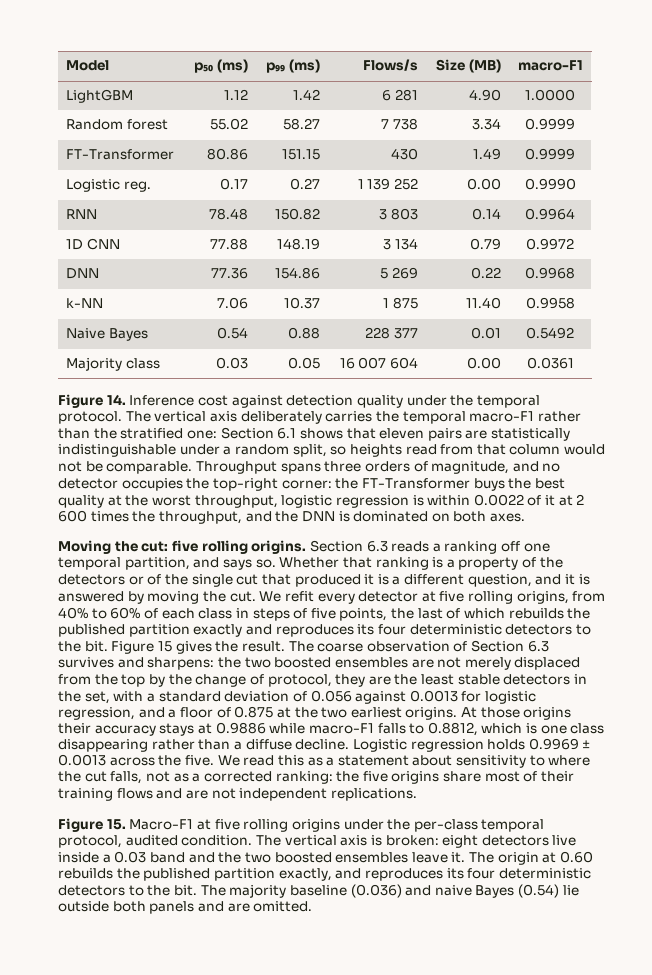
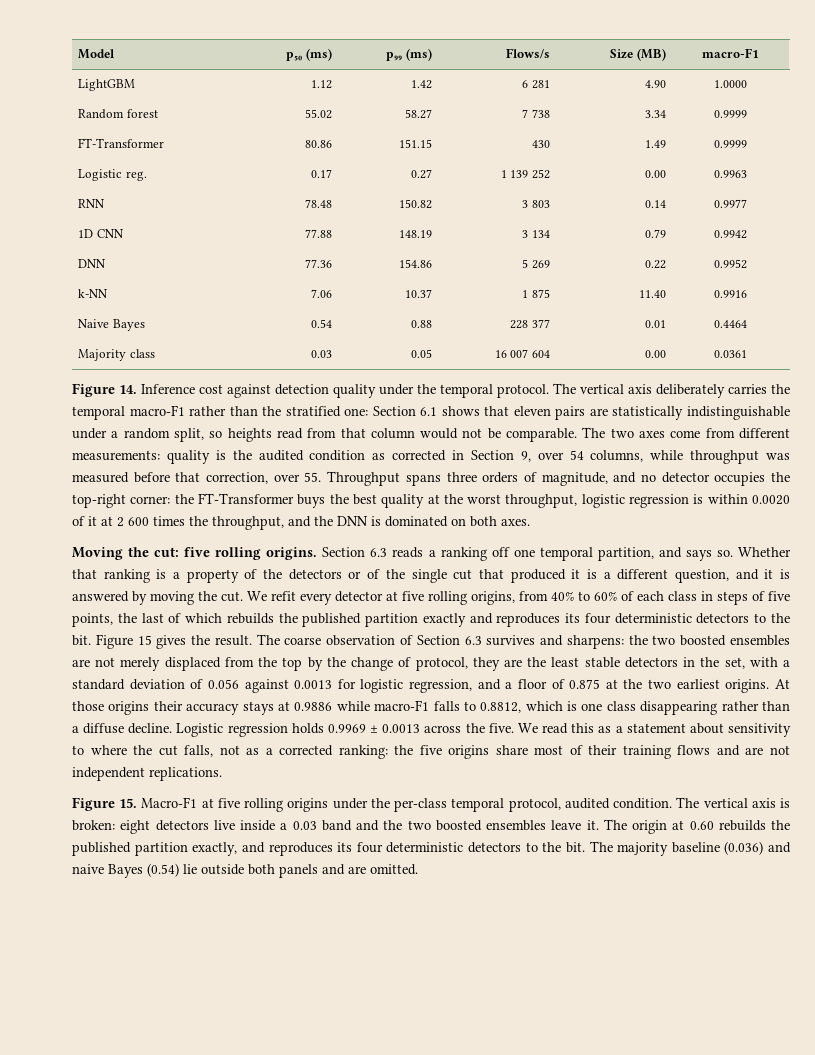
- Logistic reg. | 0.17 | 0.27 | 1 139 252 | 0.00 | 0.9990
+ Logistic reg. | 0.17 | 0.27 | 1 139 252 | 0.00 | 0.9963
- RNN | 78.48 | 150.82 | 3 803 | 0.14 | 0.9964
+ RNN | 78.48 | 150.82 | 3 803 | 0.14 | 0.9977
- 1D CNN | 77.88 | 148.19 | 3 134 | 0.79 | 0.9972
+ 1D CNN | 77.88 | 148.19 | 3 134 | 0.79 | 0.9942
- DNN | 77.36 | 154.86 | 5 269 | 0.22 | 0.9968
+ DNN | 77.36 | 154.86 | 5 269 | 0.22 | 0.9952
- k-NN | 7.06 | 10.37 | 1 875 | 11.40 | 0.9958
+ k-NN | 7.06 | 10.37 | 1 875 | 11.40 | 0.9916
- Naive Bayes | 0.54 | 0.88 | 228 377 | 0.01 | 0.5492
+ Naive Bayes | 0.54 | 0.88 | 228 377 | 0.01 | 0.4464
- Throughput spans three orders of magnitude, and no detector occupies the top-right corner: the FT-Transformer buys the best quality at the worst throughput, logistic regression is within 0.0022 of it at 2 600 times the throughput, and the DNN is dominated on both axes.
+ The two axes come from different measurements: quality is the audited condition as corrected in Section 9, over 54 columns, while throughput was measured before that correction, over 55. Throughput spans three orders of magnitude, and no detector occupies the top-right corner: the FT-Transformer buys the best quality at the worst throughput, logistic regression is within 0.0020 of it at 2 600 times the throughput, and the DNN is dominated on both axes.

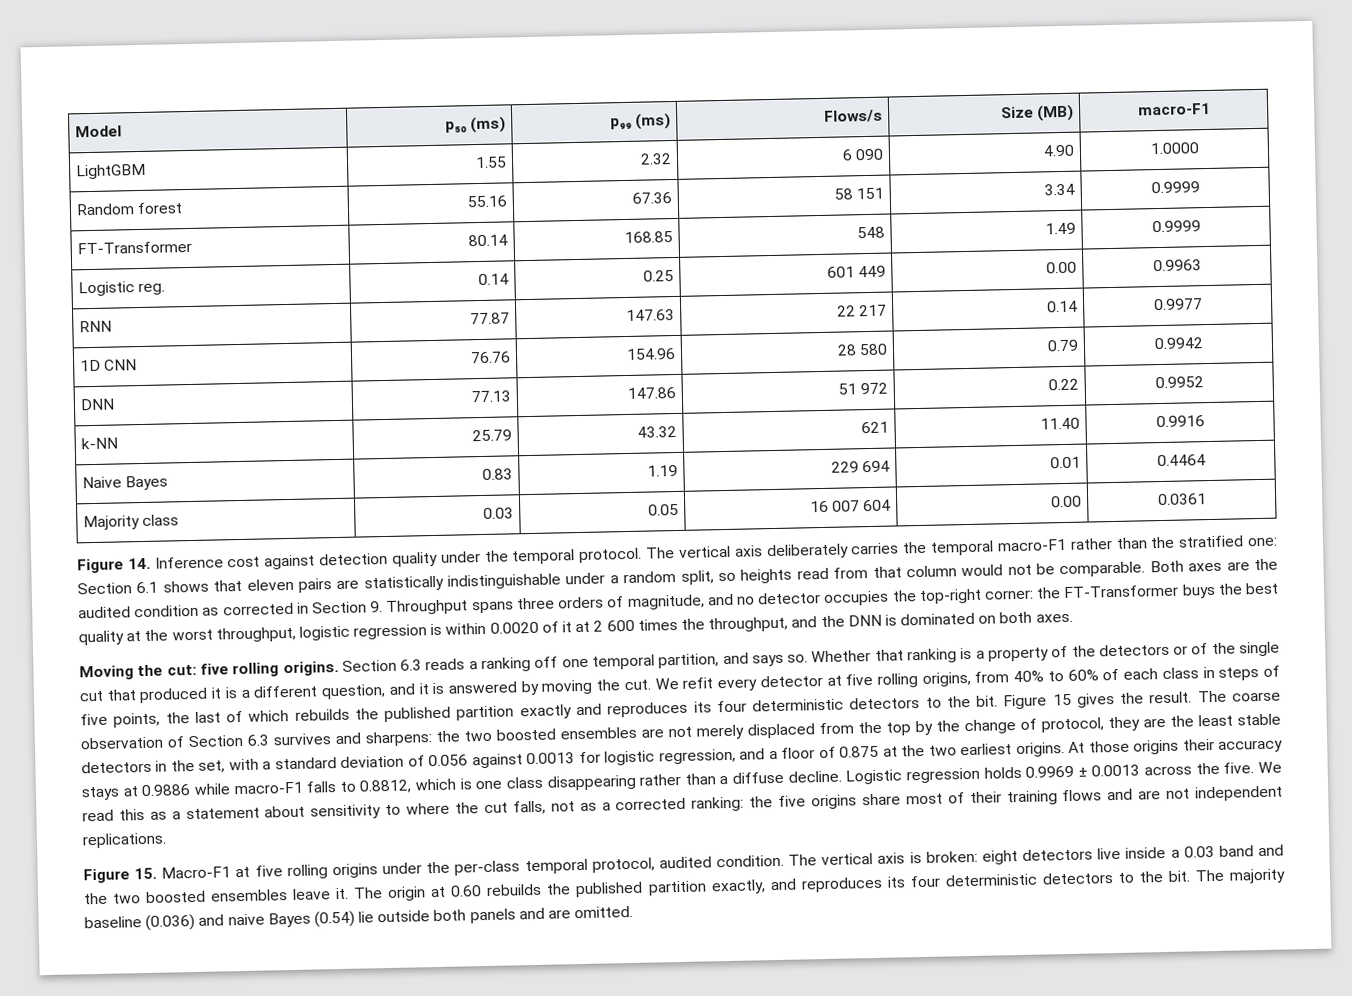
- LightGBM | 1.12 | 1.42 | 6 281 | 4.90 | 1.0000
+ LightGBM | 1.55 | 2.32 | 6 090 | 4.90 | 1.0000
- Random forest | 55.02 | 58.27 | 7 738 | 3.34 | 0.9999
+ Random forest | 55.16 | 67.36 | 58 151 | 3.34 | 0.9999
- FT-Transformer | 80.86 | 151.15 | 430 | 1.49 | 0.9999
+ FT-Transformer | 80.14 | 168.85 | 548 | 1.49 | 0.9999
- Logistic reg. | 0.17 | 0.27 | 1 139 252 | 0.00 | 0.9963
+ Logistic reg. | 0.14 | 0.25 | 601 449 | 0.00 | 0.9963
- RNN | 78.48 | 150.82 | 3 803 | 0.14 | 0.9977
+ RNN | 77.87 | 147.63 | 22 217 | 0.14 | 0.9977
- 1D CNN | 77.88 | 148.19 | 3 134 | 0.79 | 0.9942
+ 1D CNN | 76.76 | 154.96 | 28 580 | 0.79 | 0.9942
- DNN | 77.36 | 154.86 | 5 269 | 0.22 | 0.9952
+ DNN | 77.13 | 147.86 | 51 972 | 0.22 | 0.9952
- k-NN | 7.06 | 10.37 | 1 875 | 11.40 | 0.9916
+ k-NN | 25.79 | 43.32 | 621 | 11.40 | 0.9916
- Naive Bayes | 0.54 | 0.88 | 228 377 | 0.01 | 0.4464
+ Naive Bayes | 0.83 | 1.19 | 229 694 | 0.01 | 0.4464
- The two axes come from different measurements: quality is the audited condition as corrected in Section 9, over 54 columns, while throughput was measured before that correction, over 55. Throughput spans three orders of magnitude, and no detector occupies the top-right corner: the FT-Transformer buys the best quality at the worst throughput, logistic regression is within 0.0020 of it at 2 600 times the throughput, and the DNN is dominated on both axes.
+ Both axes are the audited condition as corrected in Section 9. Throughput spans three orders of magnitude, and no detector occupies the top-right corner: the FT-Transformer buys the best quality at the worst throughput, logistic regression is within 0.0020 of it at 2 600 times the throughput, and the DNN is dominated on both axes.

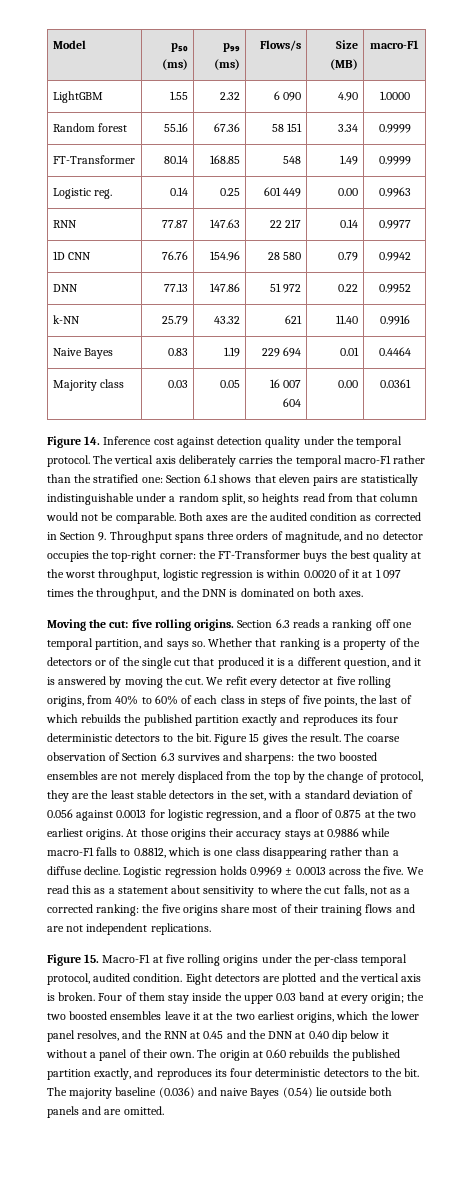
- Both axes are the audited condition as corrected in Section 9. Throughput spans three orders of magnitude, and no detector occupies the top-right corner: the FT-Transformer buys the best quality at the worst throughput, logistic regression is within 0.0020 of it at 2 600 times the throughput, and the DNN is dominated on both axes.
+ Both axes are the audited condition as corrected in Section 9. Throughput spans three orders of magnitude, and no detector occupies the top-right corner: the FT-Transformer buys the best quality at the worst throughput, logistic regression is within 0.0020 of it at 1 097 times the throughput, and the DNN is dominated on both axes.
- The vertical axis is broken: eight detectors live inside a 0.03 band and the two boosted ensembles leave it.
+ Eight detectors are plotted and the vertical axis is broken. Four of them stay inside the upper 0.03 band at every origin; the two boosted ensembles leave it at the two earliest origins, which the lower panel resolves, and the RNN at 0.45 and the DNN at 0.40 dip below it without a panel of their own.

